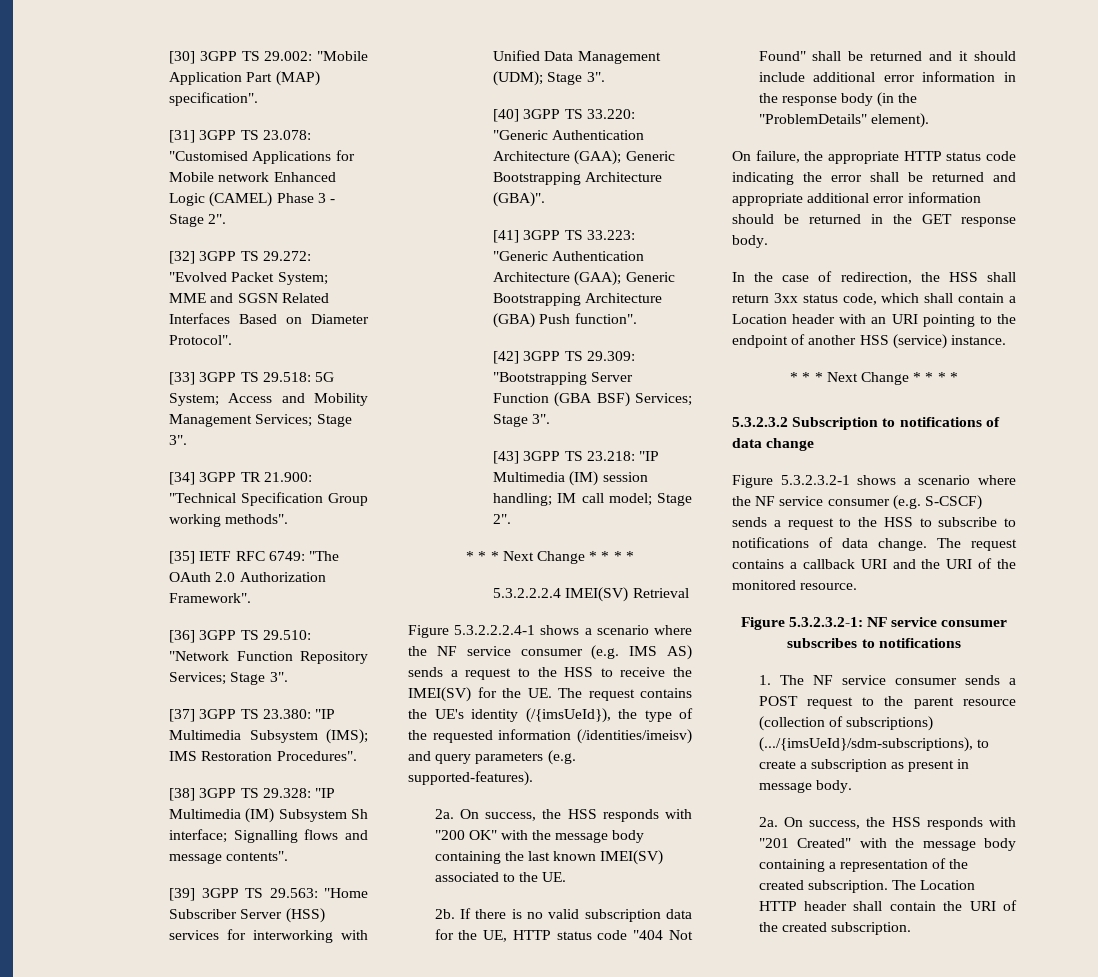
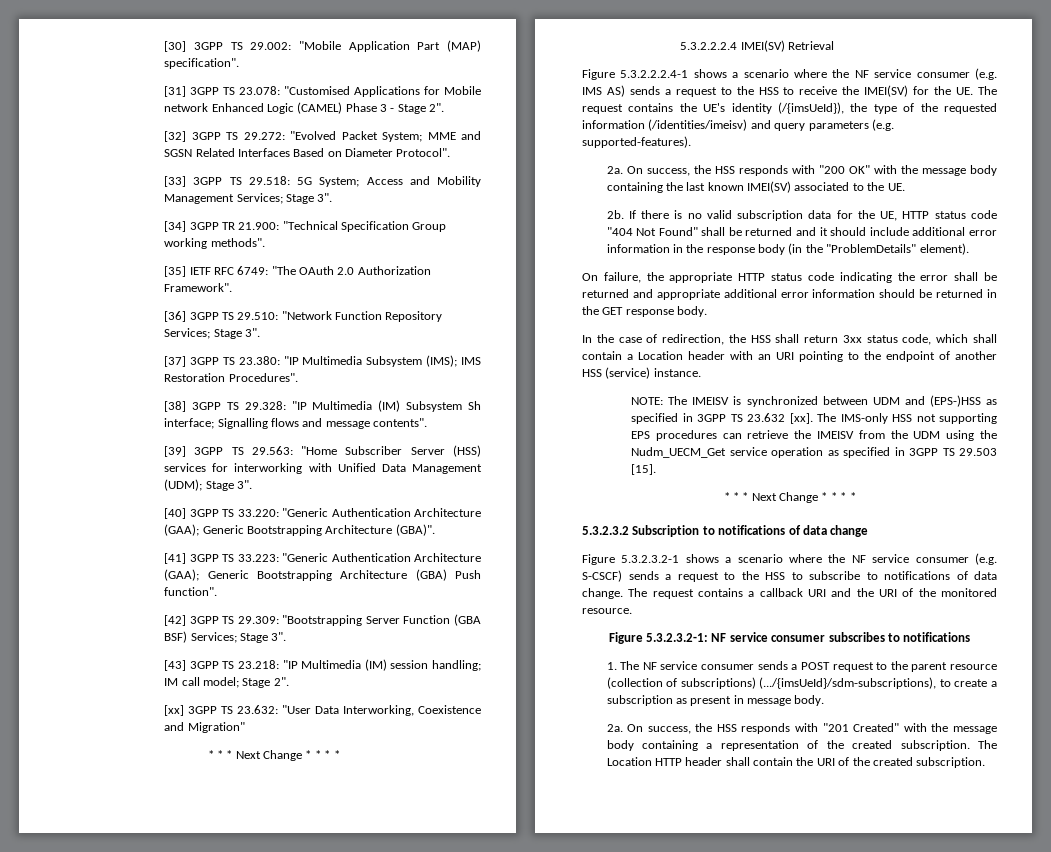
+ [xx] 3GPP TS 23.632: "User Data Interworking, Coexistence and Migration"
+ NOTE: The IMEISV is synchronized between UDM and (EPS-)HSS as specified in 3GPP TS 23.632 [xx]. The IMS-only HSS not supporting EPS procedures can retrieve the IMEISV from the UDM using the Nudm_UECM_Get service operation as specified in 3GPP TS 29.503 [15].

